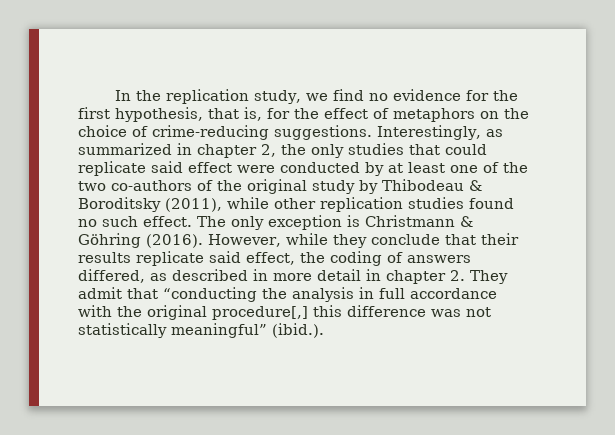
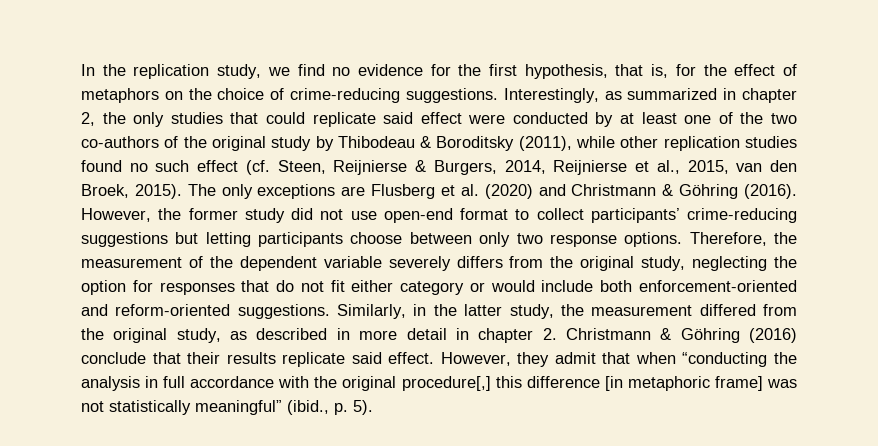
- Interestingly, as summarized in chapter 2, the only studies that could replicate said effect were conducted by at least one of the two co-authors of the original study by Thibodeau & Boroditsky (2011), while other replication studies found no such effect. The only exception is Christmann & Göhring (2016).
+ Interestingly, as summarized in chapter 2, the only studies that could replicate said effect were conducted by at least one of the two co-authors of the original study by Thibodeau & Boroditsky (2011), while other replication studies found no such effect (cf. Steen, Reijnierse & Burgers, 2014, Reijnierse et al., 2015, van den Broek, 2015). The only exceptions are Flusberg et al. (2020) and Christmann & Göhring (2016).
- However, while they conclude that their results replicate said effect, the coding of answers differed, as described in more detail in chapter 2. They admit that “conducting the analysis in full accordance with the original procedure[,] this difference was not statistically meaningful” (ibid.).
+ However, the former study did not use open-end format to collect participants’ crime-reducing suggestions but letting participants choose between only two response options. Therefore, the measurement of the dependent variable severely differs from the original study, neglecting the option for responses that do not fit either category or would include both enforcement-oriented and reform-oriented suggestions. Similarly, in the latter study, the measurement differed from the original study, as described in more detail in chapter 2. Christmann & Göhring (2016) conclude that their results replicate said effect. However, they admit that when “conducting the analysis in full accordance with the original procedure[,] this difference [in metaphoric frame] was not statistically meaningful” (ibid., p. 5).

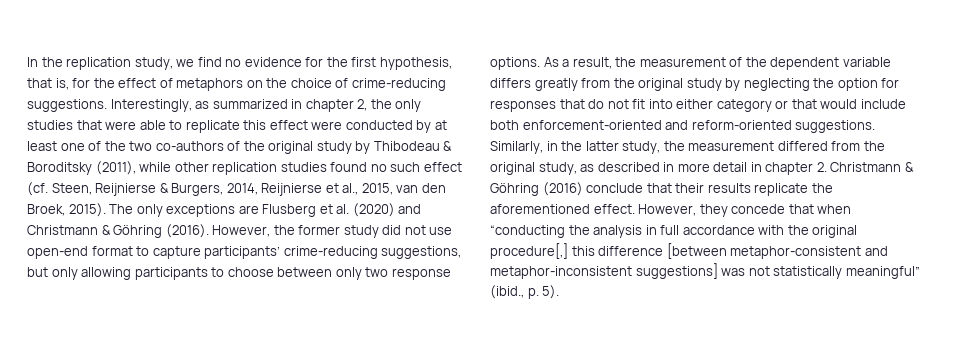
- Interestingly, as summarized in chapter 2, the only studies that could replicate said effect were conducted by at least one of the two co-authors of the original study by Thibodeau & Boroditsky (2011), while other replication studies found no such effect (cf. Steen, Reijnierse & Burgers, 2014, Reijnierse et al., 2015, van den Broek, 2015).
+ Interestingly, as summarized in chapter 2, the only studies that were able to replicate this effect were conducted by at least one of the two co-authors of the original study by Thibodeau & Boroditsky (2011), while other replication studies found no such effect (cf. Steen, Reijnierse & Burgers, 2014, Reijnierse et al., 2015, van den Broek, 2015).
- However, the former study did not use open-end format to collect participants’ crime-reducing suggestions but letting participants choose between only two response options.
+ However, the former study did not use open-end format to capture participants’ crime-reducing suggestions, but only allowing participants to choose between only two response options.
- Therefore, the measurement of the dependent variable severely differs from the original study, neglecting the option for responses that do not fit either category or would include both enforcement-oriented and reform-oriented suggestions.
+ As a result, the measurement of the dependent variable differs greatly from the original study by neglecting the option for responses that do not fit into either category or that would include both enforcement-oriented and reform-oriented suggestions.
- Similarly, in the latter study, the measurement differed from the original study, as described in more detail in chapter 2. Christmann & Göhring (2016) conclude that their results replicate said effect.
+ Similarly, in the latter study, the measurement differed from the original study, as described in more detail in chapter 2. Christmann & Göhring (2016) conclude that their results replicate the aforementioned effect.
- However, they admit that when “conducting the analysis in full accordance with the original procedure[,] this difference [in metaphoric frame] was not statistically meaningful” (ibid., p. 5).
+ However, they concede that when “conducting the analysis in full accordance with the original procedure[,] this difference [between metaphor-consistent and metaphor-inconsistent suggestions] was not statistically meaningful” (ibid., p. 5).

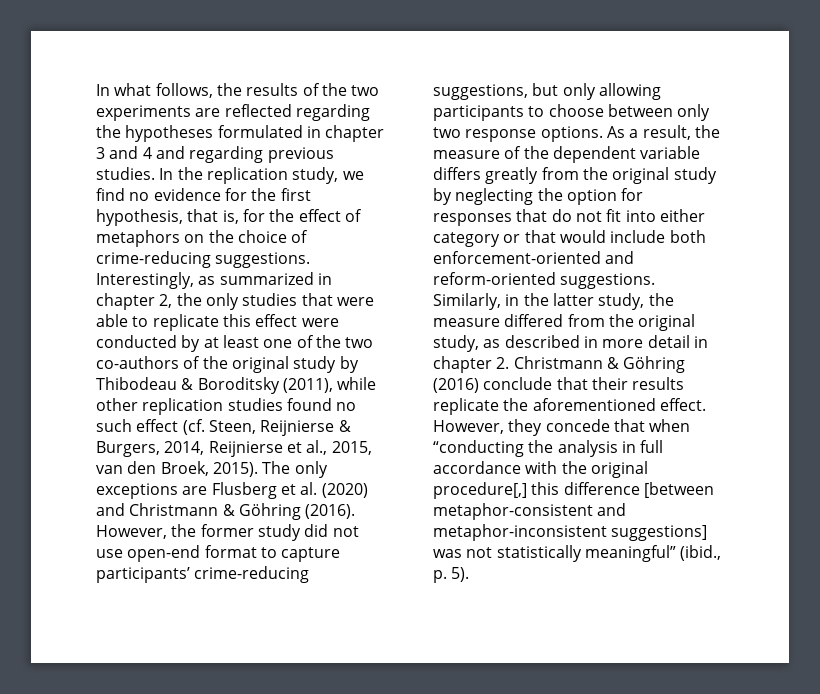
- In the replication study, we find no evidence for the first hypothesis, that is, for the effect of metaphors on the choice of crime-reducing suggestions.
+ In what follows, the results of the two experiments are reflected regarding the hypotheses formulated in chapter 3 and 4 and regarding previous studies. In the replication study, we find no evidence for the first hypothesis, that is, for the effect of metaphors on the choice of crime-reducing suggestions.
- As a result, the measurement of the dependent variable differs greatly from the original study by neglecting the option for responses that do not fit into either category or that would include both enforcement-oriented and reform-oriented suggestions.
+ As a result, the measure of the dependent variable differs greatly from the original study by neglecting the option for responses that do not fit into either category or that would include both enforcement-oriented and reform-oriented suggestions.
- Similarly, in the latter study, the measurement differed from the original study, as described in more detail in chapter 2. Christmann & Göhring (2016) conclude that their results replicate the aforementioned effect.
+ Similarly, in the latter study, the measure differed from the original study, as described in more detail in chapter 2. Christmann & Göhring (2016) conclude that their results replicate the aforementioned effect.

